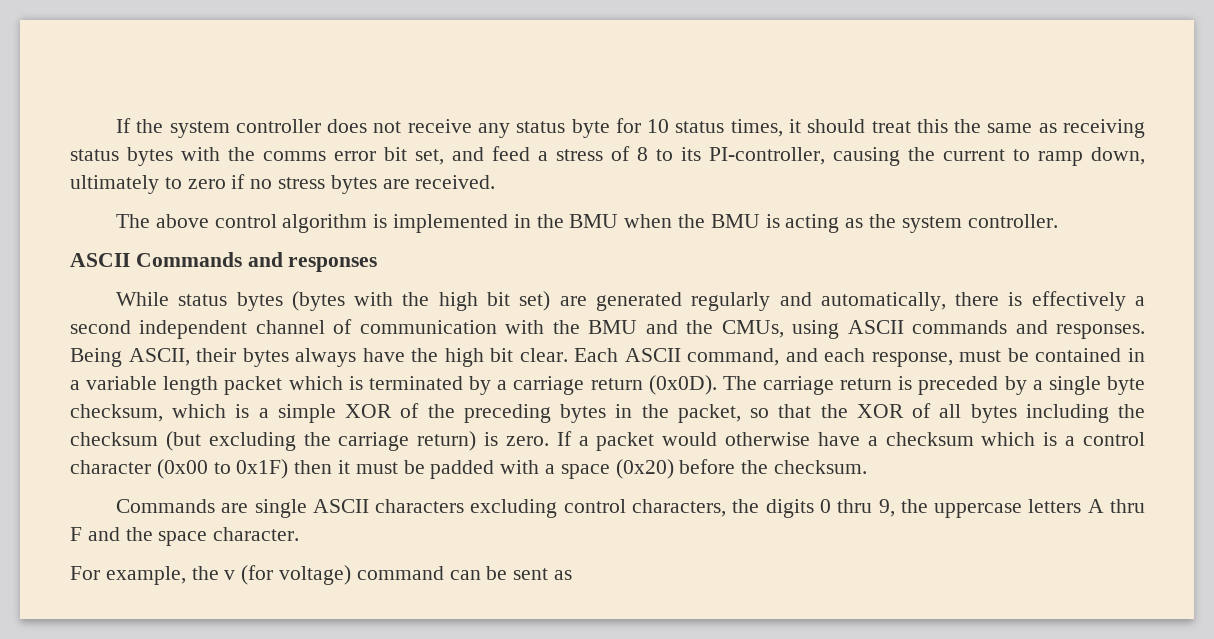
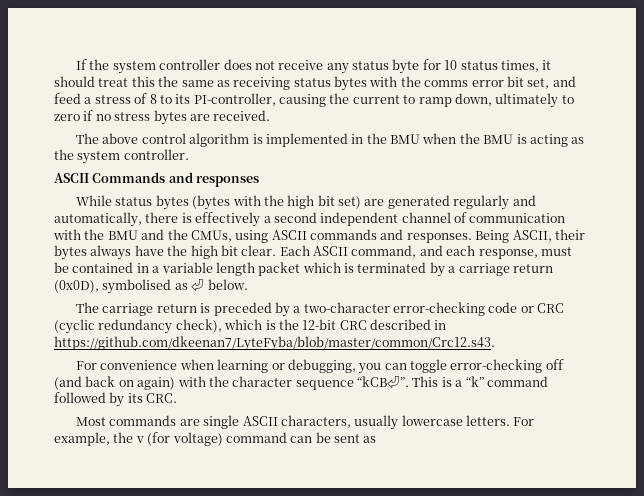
- Each ASCII command, and each response, must be contained in a variable length packet which is terminated by a carriage return (0x0D). The carriage return is preceded by a single byte checksum, which is a simple XOR of the preceding bytes in the packet, so that the XOR of all bytes including the checksum (but excluding the carriage return) is zero. If a packet would otherwise have a checksum which is a control character (0x00 to 0x1F) then it must be padded with a space (0x20) before the checksum.
- Commands are single ASCII characters excluding control characters, the digits 0 thru 9, the uppercase letters A thru F and the space character.
- For example, the v (for voltage) command can be sent as
+ Each ASCII command, and each response, must be contained in a variable length packet which is terminated by a carriage return (0x0D), symbolised as ⏎ below.
+ The carriage return is preceded by a two-character error-checking code or CRC (cyclic redundancy check), which is the 12-bit CRC described in https://github.com/dkeenan7/LyteFyba/blob/master/common/Crc12.s43.
+ For convenience when learning or debugging, you can toggle error-checking off (and back on again) with the character sequence “kCB⏎”. This is a “k” command followed by its CRC.
+ Most commands are single ASCII characters, usually lowercase letters. For example, the v (for voltage) command can be sent as

